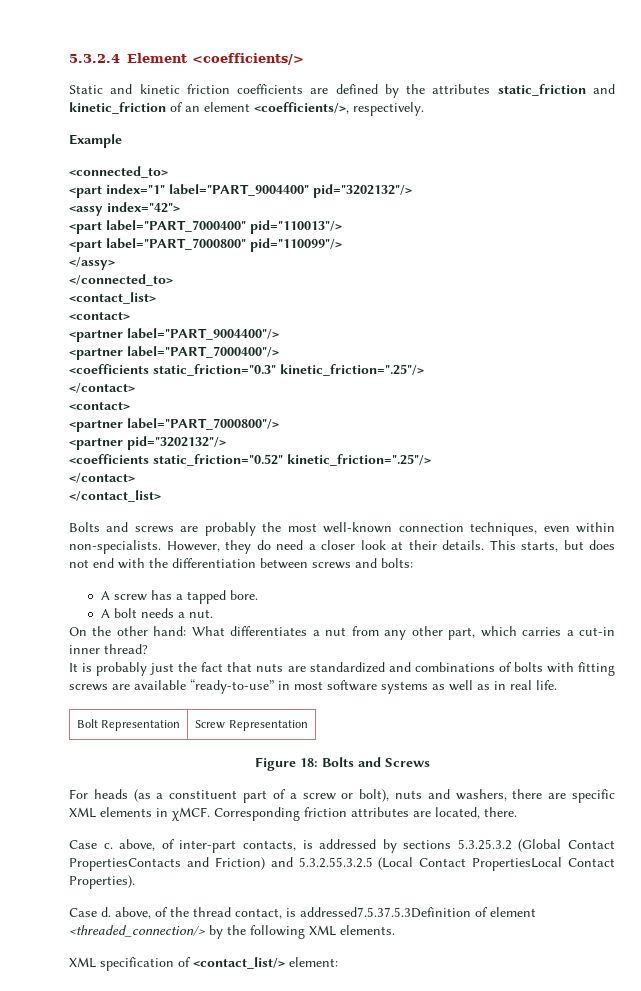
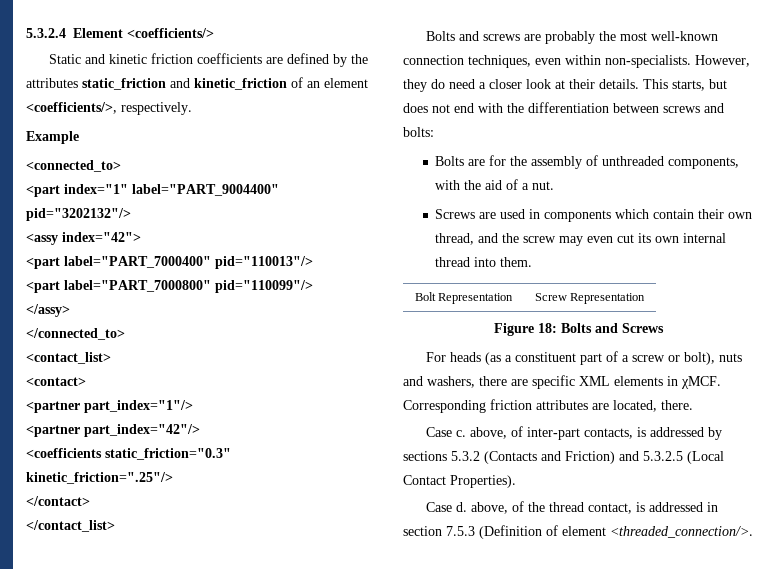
- <partner label="PART_9004400"/>
- <partner label="PART_7000400"/>
+ <partner part_index="1"/>
+ <partner part_index="42"/>
  <coefficients static_friction="0.3" kinetic_friction=".25"/>
- </contact>
- <contact>
- <partner label="PART_7000800"/>
- <partner pid="3202132"/>
- <coefficients static_friction="0.52" kinetic_friction=".25"/>
- A screw has a tapped bore.
- A bolt needs a nut.
- On the other hand: What differentiates a nut from any other part, which carries a cut-in inner thread?
- It is probably just the fact that nuts are standardized and combinations of bolts with fitting screws are available “ready-to-use” in most software systems as well as in real life.
+ Bolts are for the assembly of unthreaded components, with the aid of a nut.
+ Screws are used in components which contain their own thread, and the screw may even cut its own internal thread into them.
- Case c. above, of inter-part contacts, is addressed by sections 5.3.25.3.2 (Global Contact PropertiesContacts and Friction) and 5.3.2.55.3.2.5 (Local Contact PropertiesLocal Contact Properties).
+ Case c. above, of inter-part contacts, is addressed by sections 5.3.2 (Contacts and Friction) and 5.3.2.5 (Local Contact Properties).
- Case d. above, of the thread contact, is addressed7.5.37.5.3Definition of element <threaded_connection/> by the following XML elements.
- XML specification of <contact_list/> element:
+ Case d. above, of the thread contact, is addressed in section 7.5.3 (Definition of element <threaded_connection/>.

